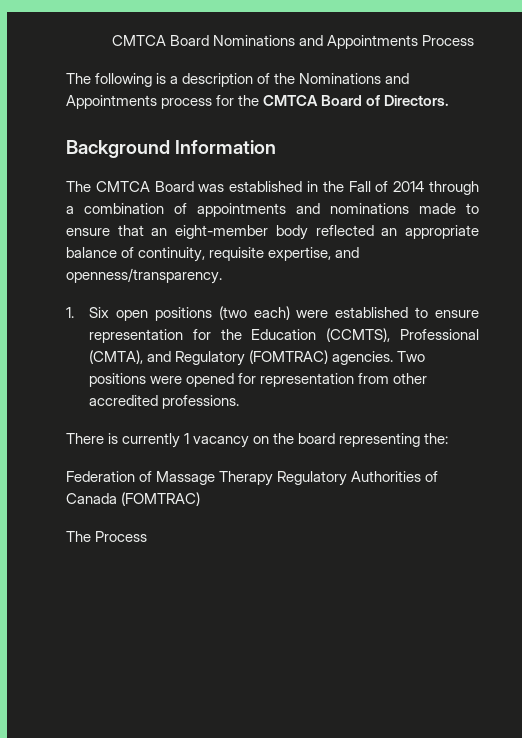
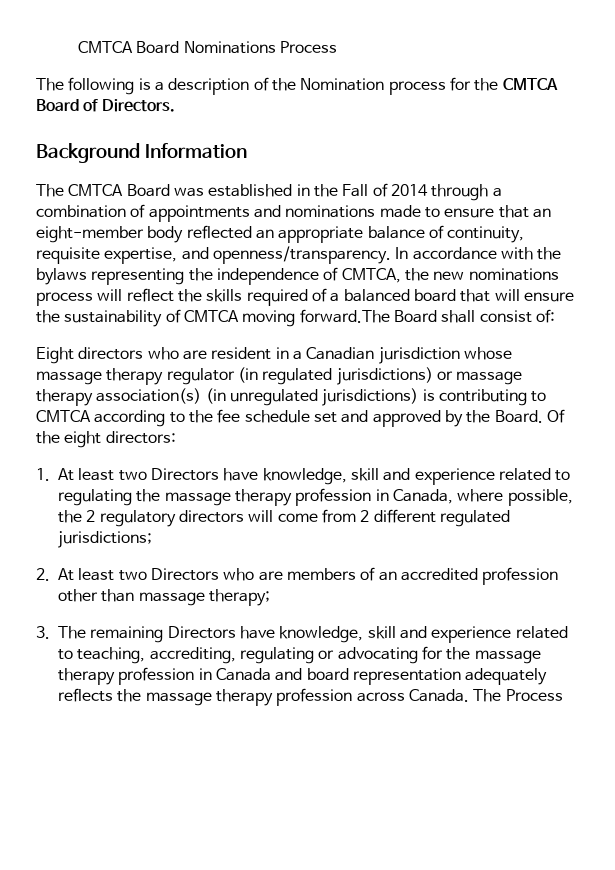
- CMTCA Board Nominations and Appointments Process
+ CMTCA Board Nominations Process
- The following is a description of the Nominations and Appointments process for the CMTCA Board of Directors.
+ The following is a description of the Nomination process for the CMTCA Board of Directors.
- The CMTCA Board was established in the Fall of 2014 through a combination of appointments and nominations made to ensure that an eight-member body reflected an appropriate balance of continuity, requisite expertise, and openness/transparency.
- 1. Six open positions (two each) were established to ensure representation for the Education (CCMTS), Professional (CMTA), and Regulatory (FOMTRAC) agencies. Two positions were opened for representation from other accredited professions.
- There is currently 1 vacancy on the board representing the:
- Federation of Massage Therapy Regulatory Authorities of Canada (FOMTRAC)
- The Process
+ The CMTCA Board was established in the Fall of 2014 through a combination of appointments and nominations made to ensure that an eight-member body reflected an appropriate balance of continuity, requisite expertise, and openness/transparency. In accordance with the bylaws representing the independence of CMTCA, the new nominations process will reflect the skills required of a balanced board that will ensure the sustainability of CMTCA moving forward.The Board shall consist of:
+ Eight directors who are resident in a Canadian jurisdiction whose massage therapy regulator (in regulated jurisdictions) or massage therapy association(s) (in unregulated jurisdictions) is contributing to CMTCA according to the fee schedule set and approved by the Board. Of the eight directors:
+ 1. At least two Directors have knowledge, skill and experience related to regulating the massage therapy profession in Canada, where possible, the 2 regulatory directors will come from 2 different regulated jurisdictions;
+ 2. At least two Directors who are members of an accredited profession other than massage therapy;
+ 3. The remaining Directors have knowledge, skill and experience related to teaching, accrediting, regulating or advocating for the massage therapy profession in Canada and board representation adequately reflects the massage therapy profession across Canada. The Process

